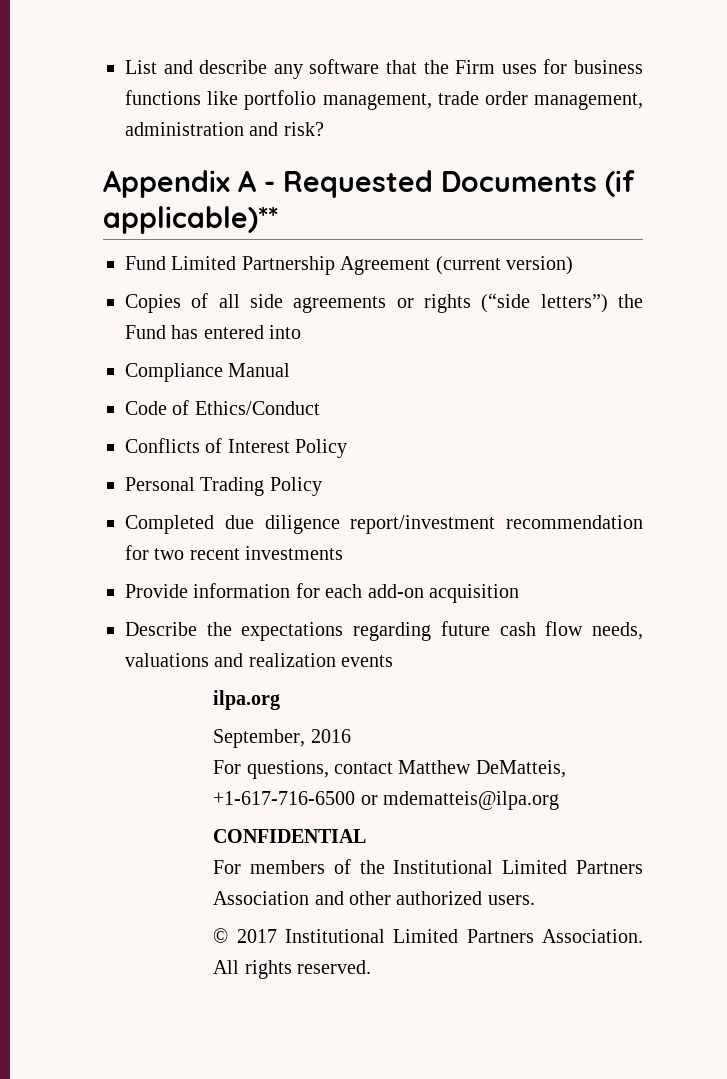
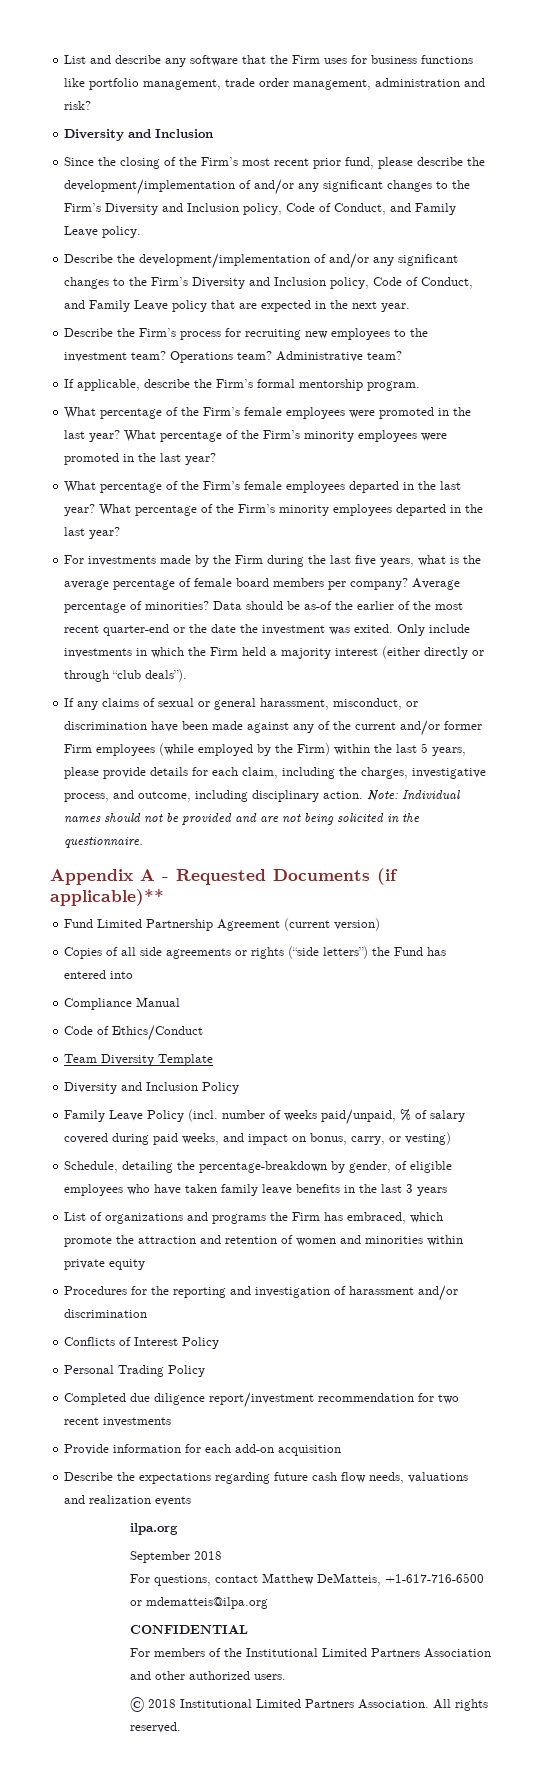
  List and describe any software that the Firm uses for business functions like portfolio management, trade order management, administration and risk?
+ Diversity and Inclusion
+ Since the closing of the Firm’s most recent prior fund, please describe the development/implementation of and/or any significant changes to the Firm’s Diversity and Inclusion policy, Code of Conduct, and Family Leave policy.
+ Describe the development/implementation of and/or any significant changes to the Firm’s Diversity and Inclusion policy, Code of Conduct, and Family Leave policy that are expected in the next year.
+ Describe the Firm’s process for recruiting new employees to the investment team? Operations team? Administrative team?
+ If applicable, describe the Firm’s formal mentorship program.
+ What percentage of the Firm’s female employees were promoted in the last year? What percentage of the Firm’s minority employees were promoted in the last year?
+ What percentage of the Firm’s female employees departed in the last year? What percentage of the Firm’s minority employees departed in the last year?
+ For investments made by the Firm during the last five years, what is the average percentage of female board members per company? Average percentage of minorities? Data should be as-of the earlier of the most recent quarter-end or the date the investment was exited. Only include investments in which the Firm held a majority interest (either directly or through “club deals”).
+ If any claims of sexual or general harassment, misconduct, or discrimination have been made against any of the current and/or former Firm employees (while employed by the Firm) within the last 5 years, please provide details for each claim, including the charges, investigative process, and outcome, including disciplinary action. Note: Individual names should not be provided and are not being solicited in the questionnaire.
+ Team Diversity Template
+ Diversity and Inclusion Policy
+ Family Leave Policy (incl. number of weeks paid/unpaid, % of salary covered during paid weeks, and impact on bonus, carry, or vesting)
+ Schedule, detailing the percentage-breakdown by gender, of eligible employees who have taken family leave benefits in the last 3 years
+ List of organizations and programs the Firm has embraced, which promote the attraction and retention of women and minorities within private equity
+ Procedures for the reporting and investigation of harassment and/or discrimination
- September, 2016
+ September 2018
- © 2017 Institutional Limited Partners Association.
+ © 2018 Institutional Limited Partners Association.

